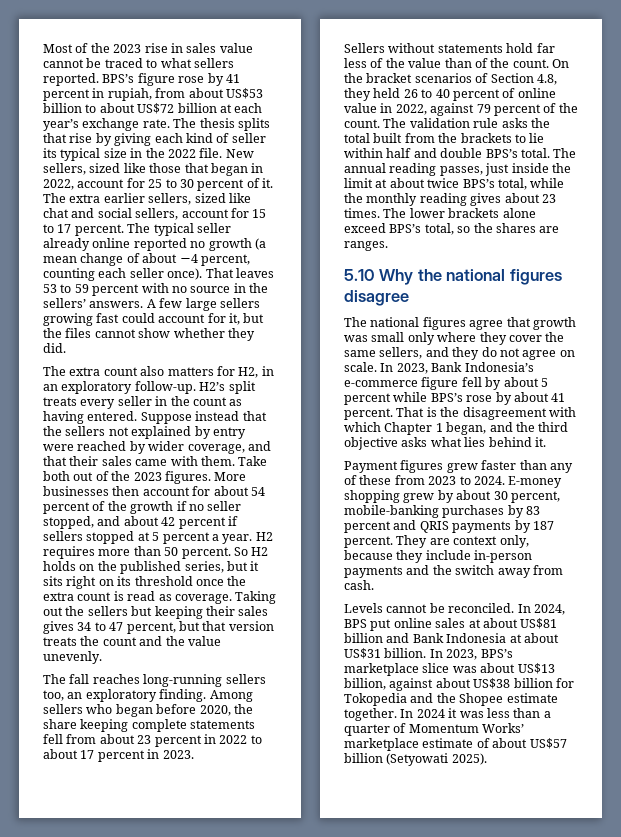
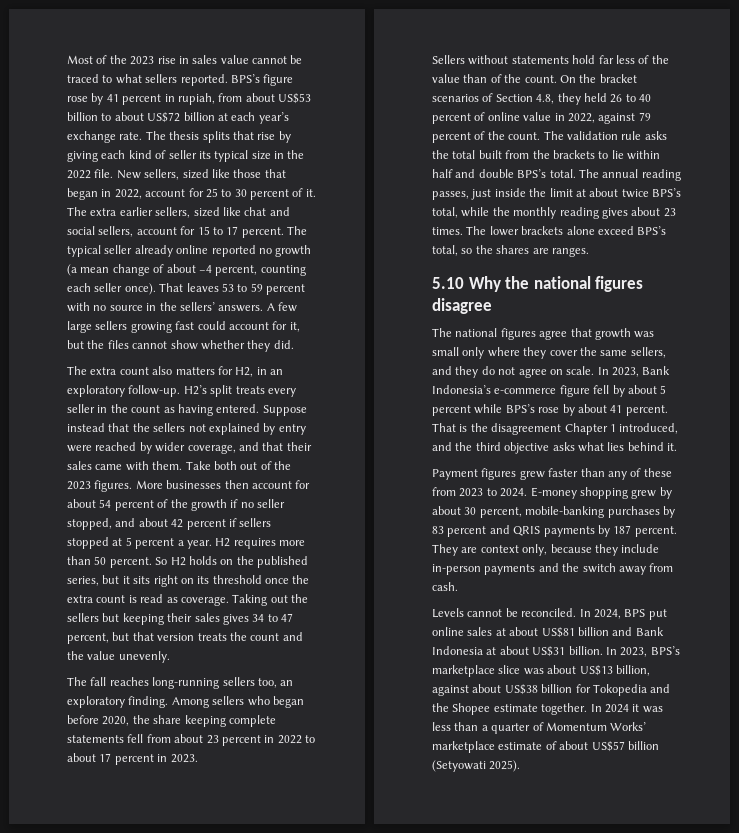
- That is the disagreement with which Chapter 1 began, and the third objective asks what lies behind it.
+ That is the disagreement Chapter 1 introduced, and the third objective asks what lies behind it.

